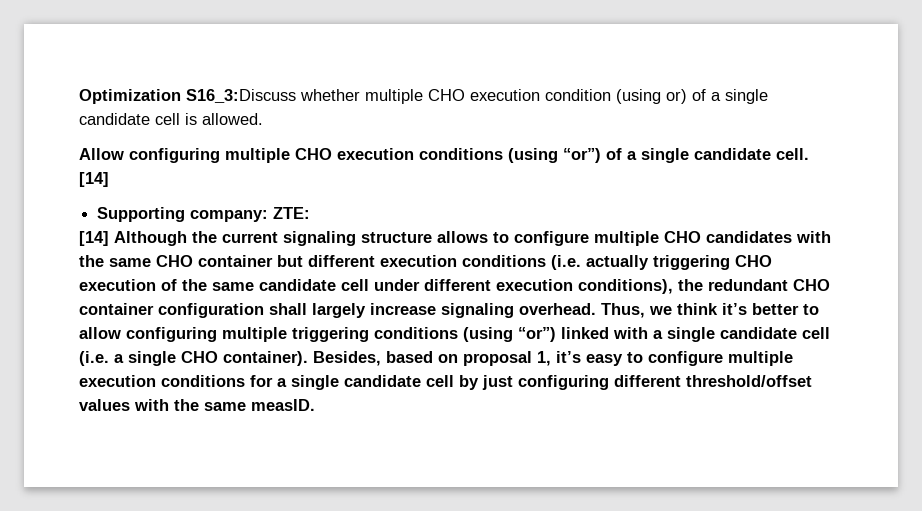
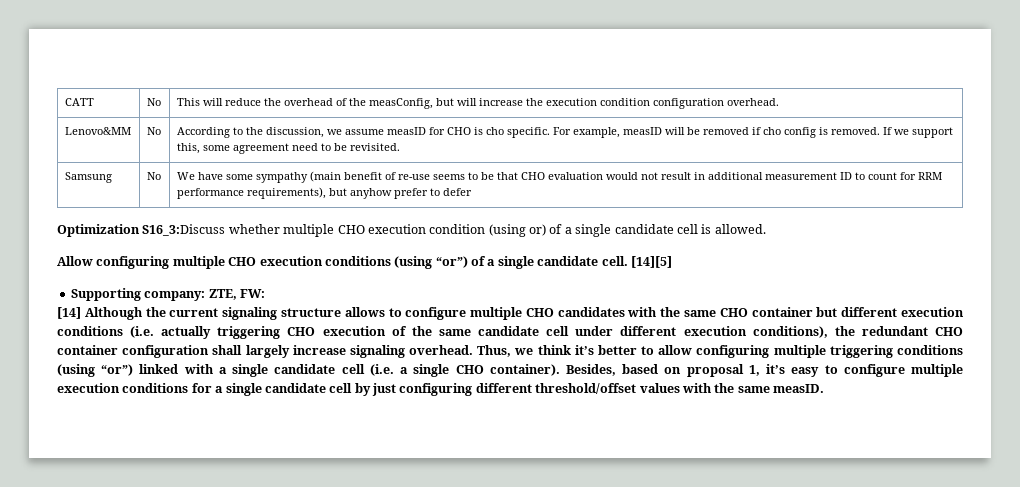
+ CATT | No | This will reduce the overhead of the measConfig, but will increase the execution condition configuration overhead.
+ Lenovo&MM | No | According to the discussion, we assume measID for CHO is cho specific. For example, measID will be removed if cho config is removed. If we support this, some agreement need to be revisited.
+ Samsung | No | We have some sympathy (main benefit of re-use seems to be that CHO evaluation would not result in additional measurement ID to count for RRM performance requirements), but anyhow prefer to defer
- Allow configuring multiple CHO execution conditions (using “or”) of a single candidate cell. [14]
+ Allow configuring multiple CHO execution conditions (using “or”) of a single candidate cell. [14][5]
- Supporting company: ZTE:
+ Supporting company: ZTE, FW:

